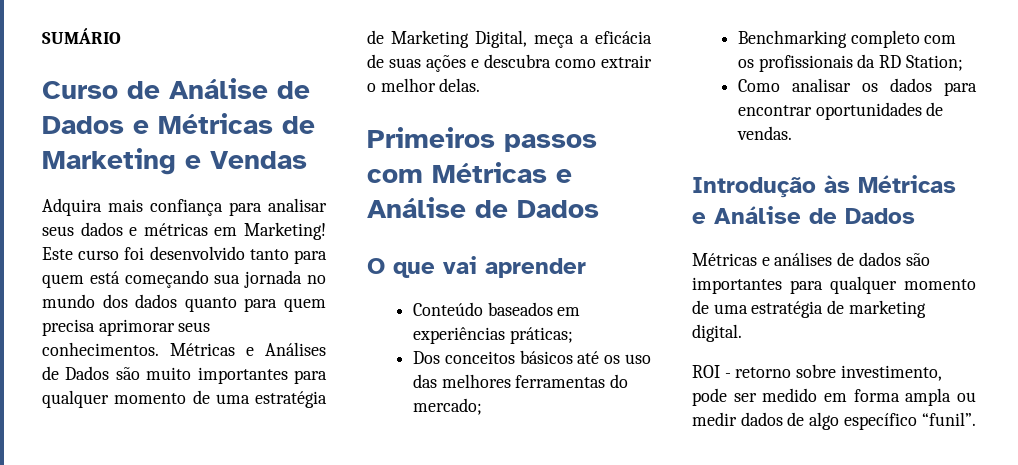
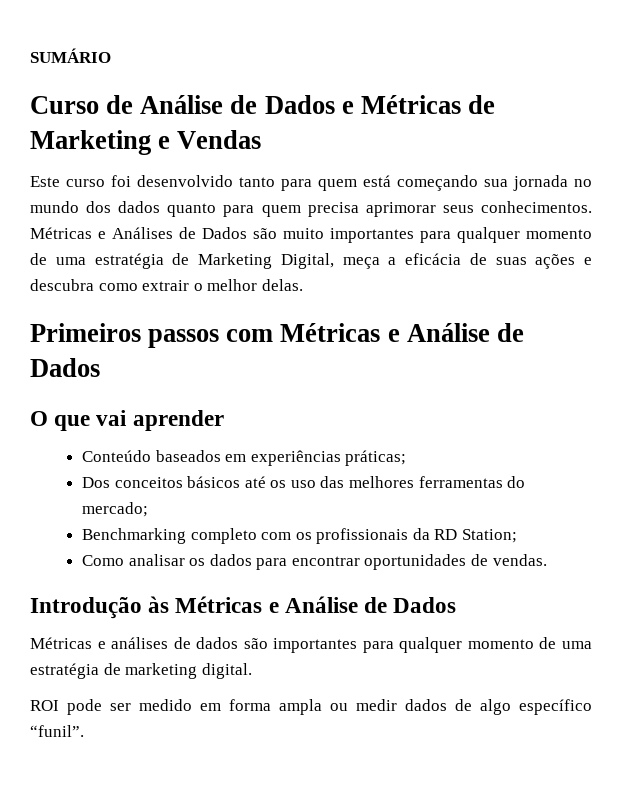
- Adquira mais confiança para analisar seus dados e métricas em Marketing!
- ROI - retorno sobre investimento, pode ser medido em forma ampla ou medir dados de algo específico “funil”.
+ ROI pode ser medido em forma ampla ou medir dados de algo específico “funil”.

